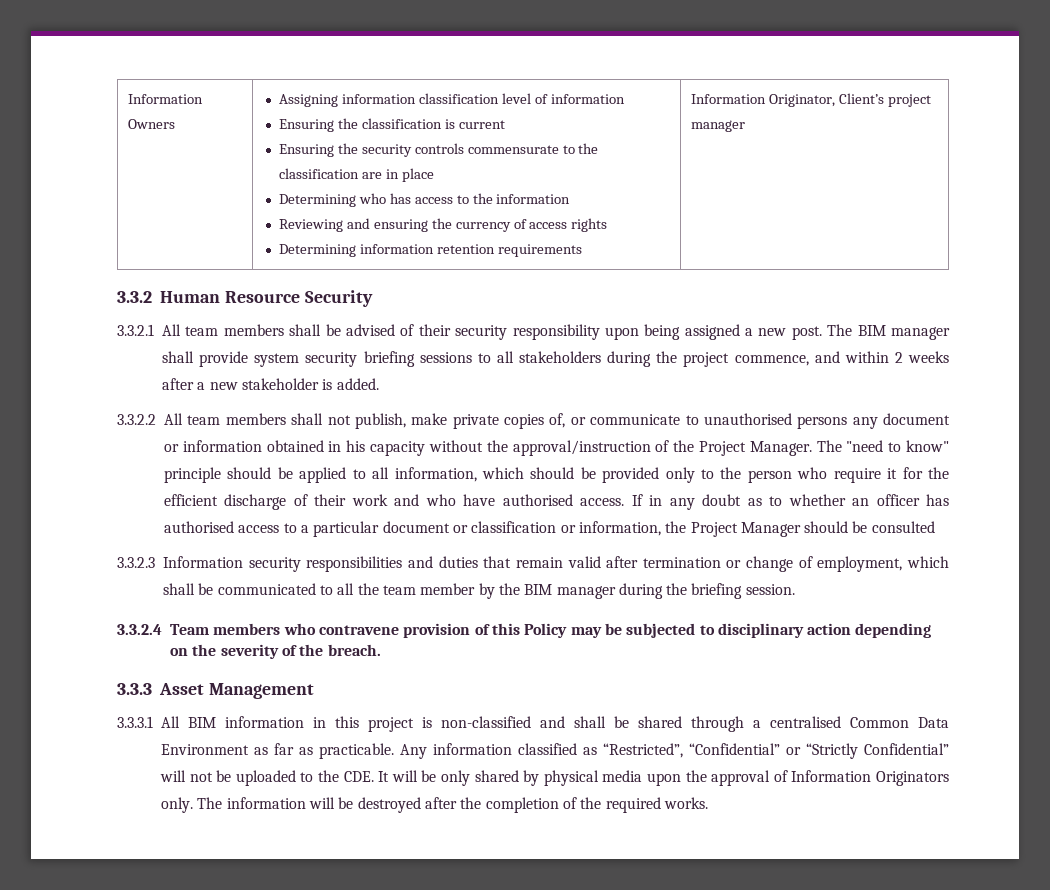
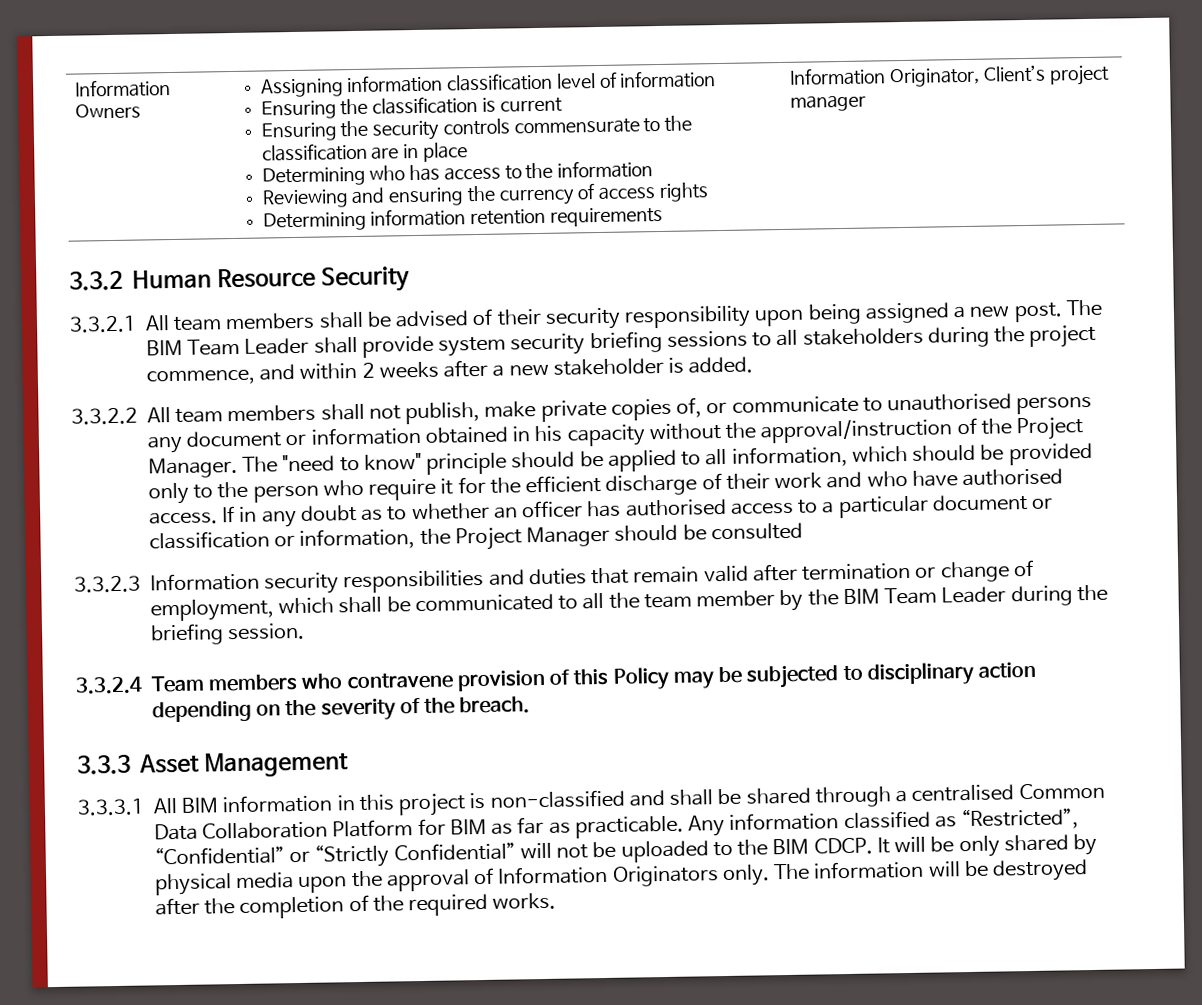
- The BIM manager shall provide system security briefing sessions to all stakeholders during the project commence, and within 2 weeks after a new stakeholder is added.
+ The BIM Team Leader shall provide system security briefing sessions to all stakeholders during the project commence, and within 2 weeks after a new stakeholder is added.
- 3.3.2.3 Information security responsibilities and duties that remain valid after termination or change of employment, which shall be communicated to all the team member by the BIM manager during the briefing session.
+ 3.3.2.3 Information security responsibilities and duties that remain valid after termination or change of employment, which shall be communicated to all the team member by the BIM Team Leader during the briefing session.
- 3.3.3.1 All BIM information in this project is non-classified and shall be shared through a centralised Common Data Environment as far as practicable.
+ 3.3.3.1 All BIM information in this project is non-classified and shall be shared through a centralised Common Data Collaboration Platform for BIM as far as practicable.
- Any information classified as “Restricted”, “Confidential” or “Strictly Confidential” will not be uploaded to the CDE. It will be only shared by physical media upon the approval of Information Originators only.
+ Any information classified as “Restricted”, “Confidential” or “Strictly Confidential” will not be uploaded to the BIM CDCP. It will be only shared by physical media upon the approval of Information Originators only.

